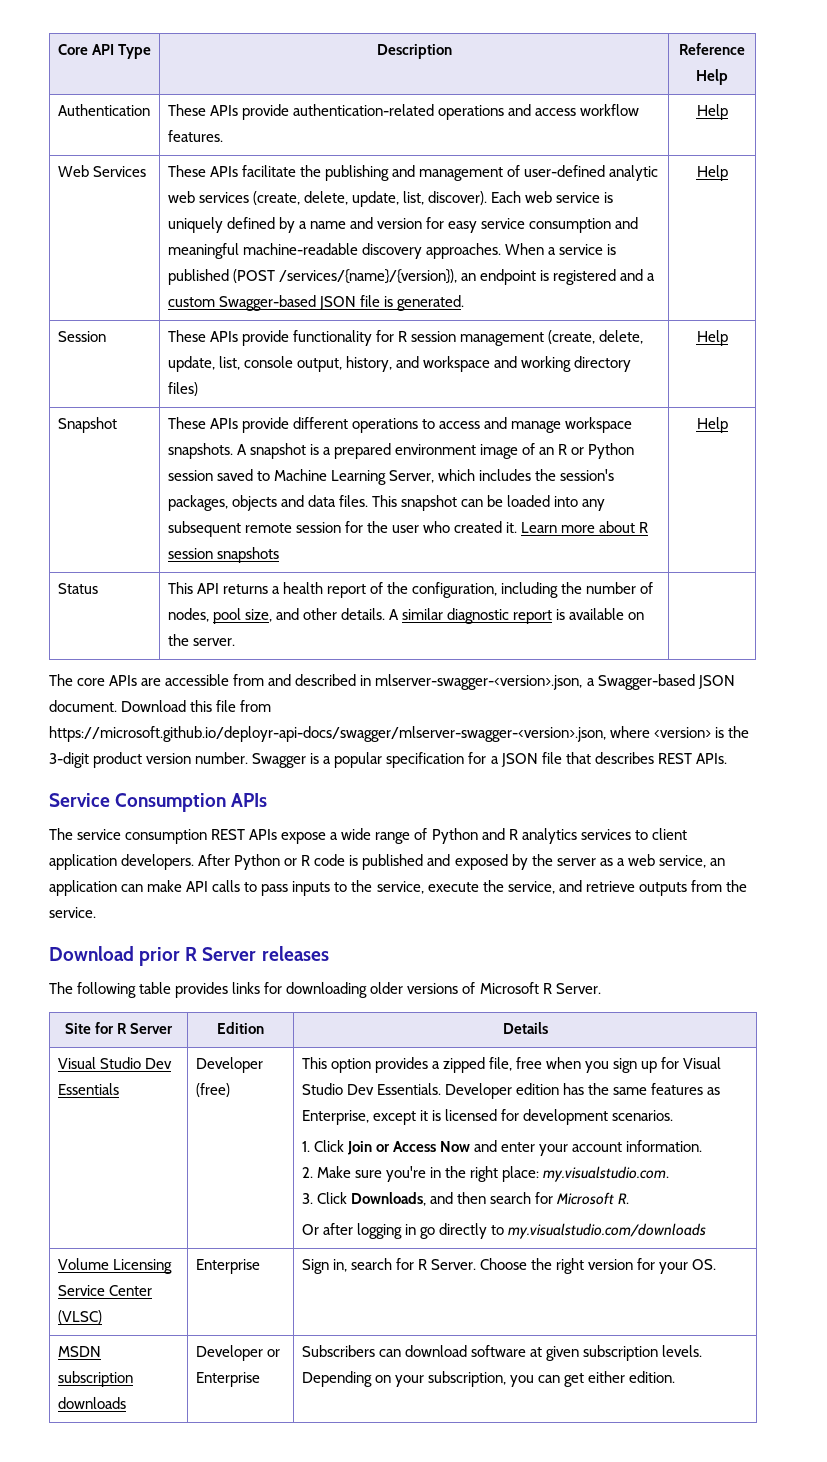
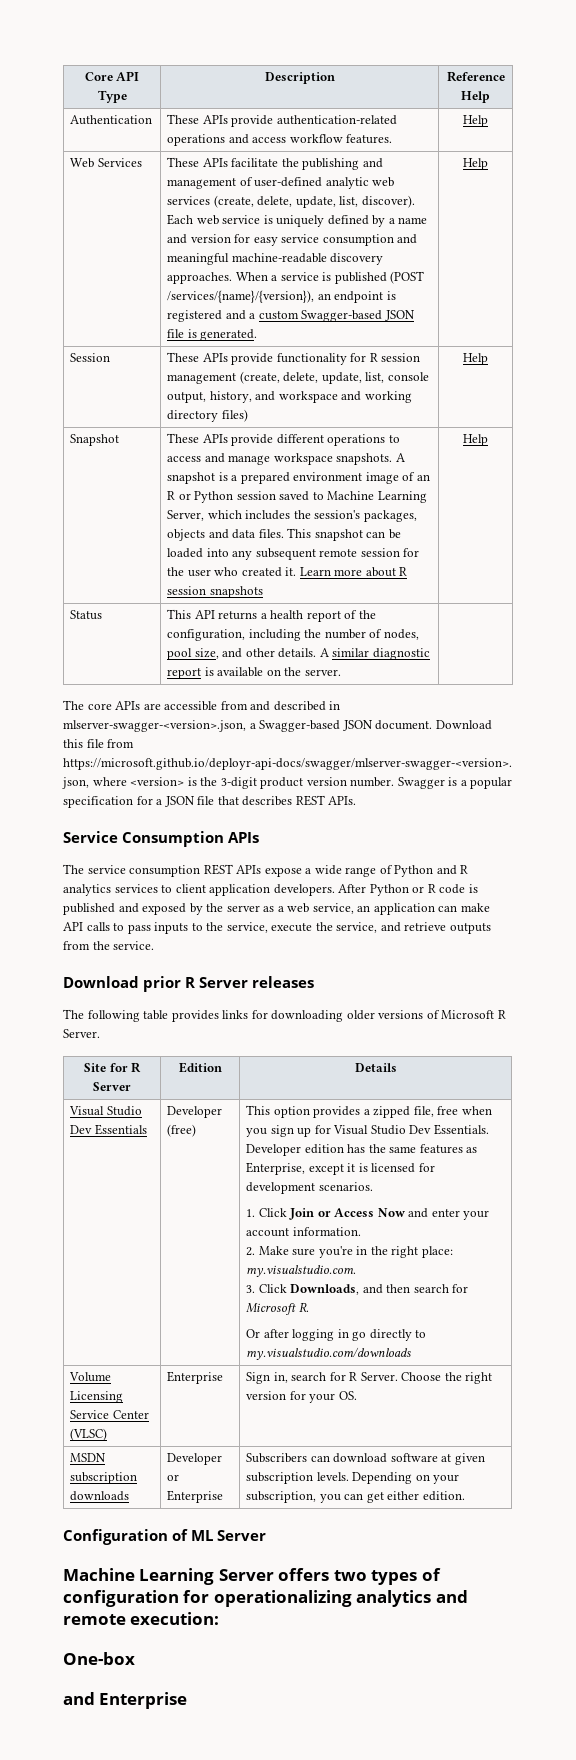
+ Configuration of ML Server
+ Machine Learning Server offers two types of configuration for operationalizing analytics and remote execution:
+ One-box
+ and Enterprise

